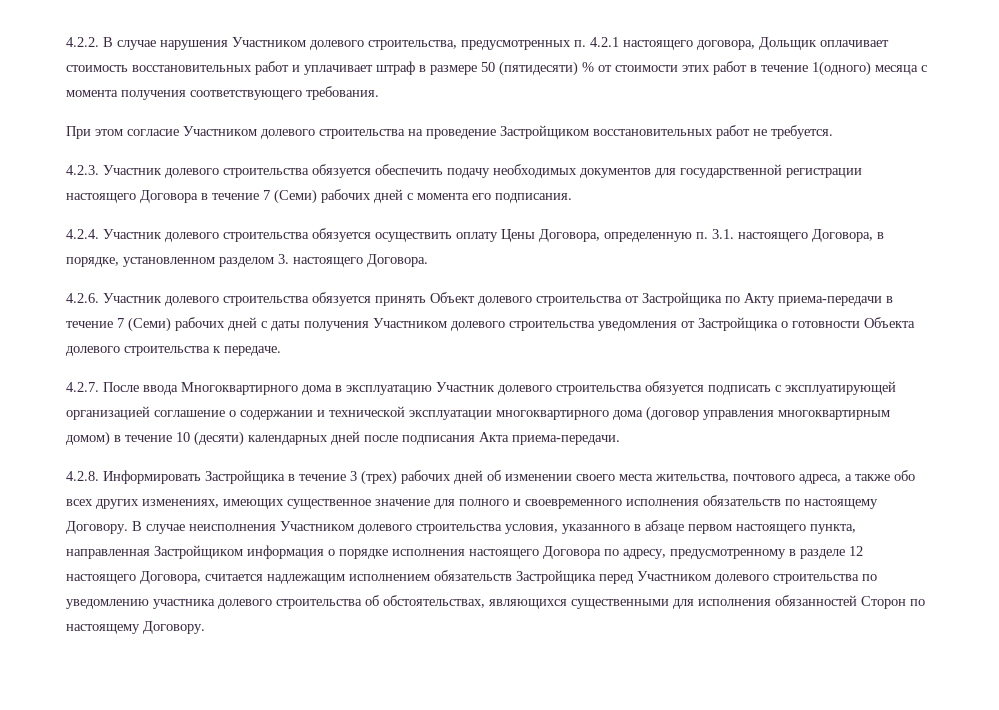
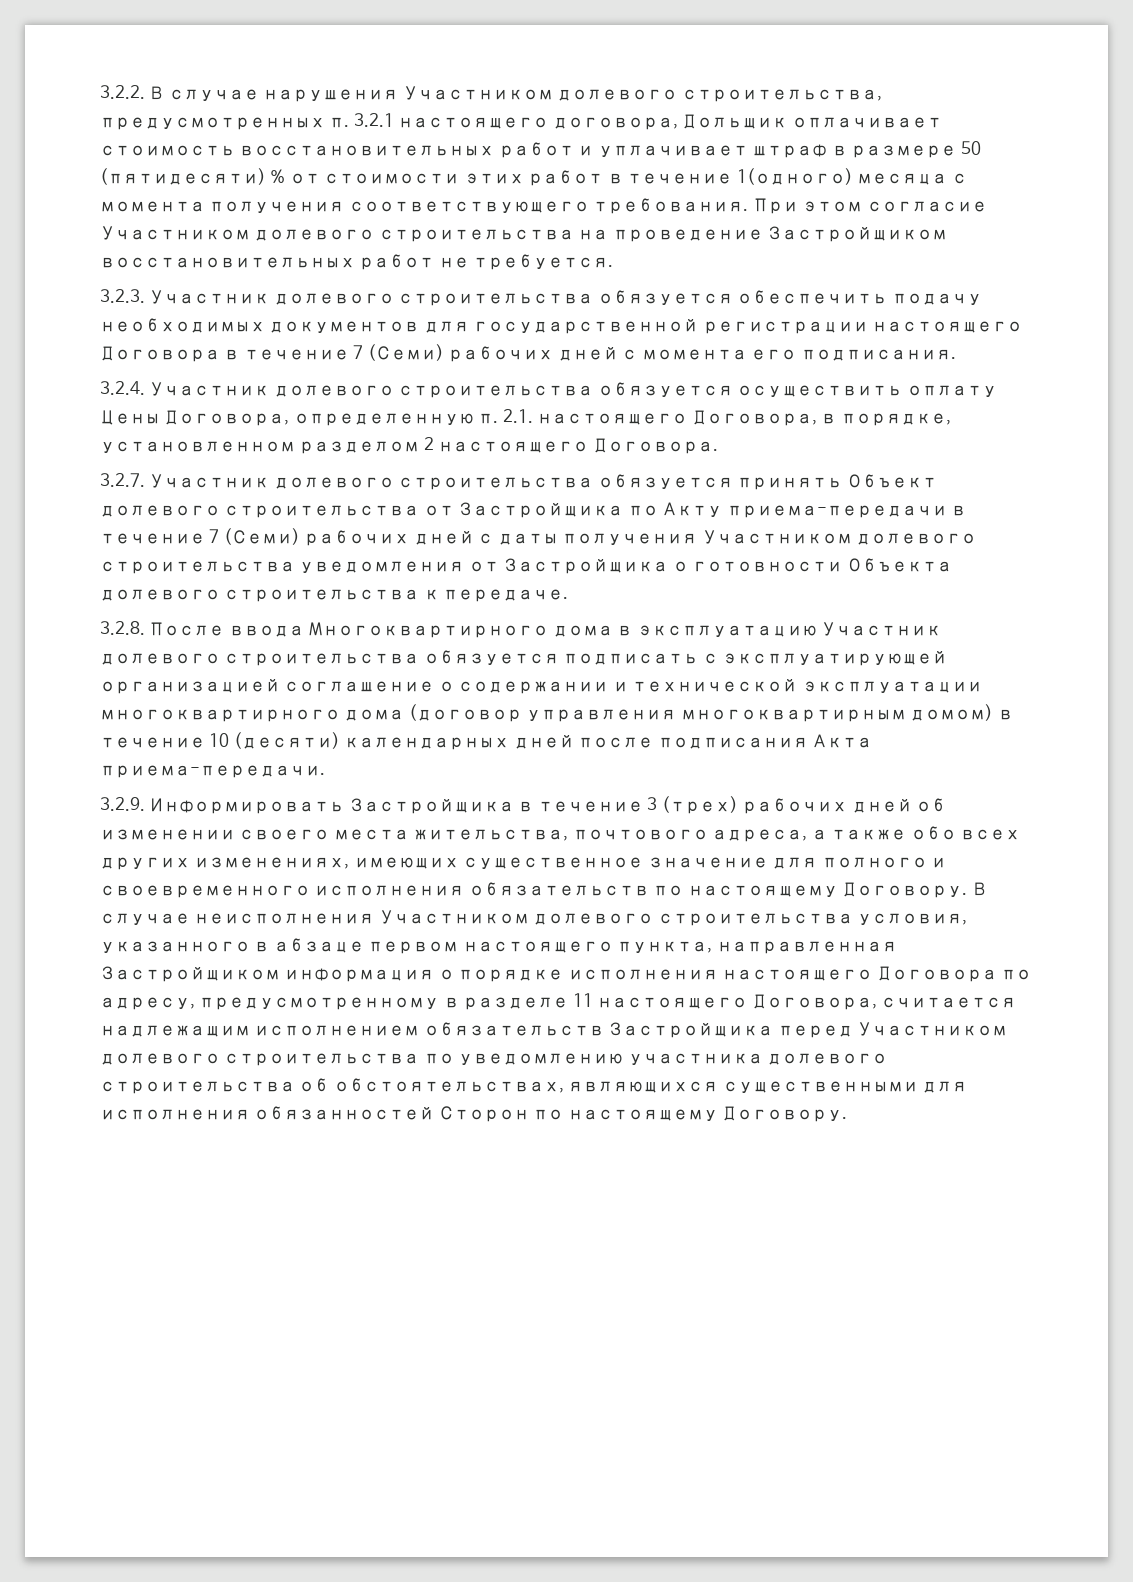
- 4.2.2. В случае нарушения Участником долевого строительства, предусмотренных п. 4.2.1 настоящего договора, Дольщик оплачивает стоимость восстановительных работ и уплачивает штраф в размере 50 (пятидесяти) % от стоимости этих работ в течение 1(одного) месяца с момента получения соответствующего требования.
- При этом согласие Участником долевого строительства на проведение Застройщиком восстановительных работ не требуется.
+ 3.2.2. В случае нарушения Участником долевого строительства, предусмотренных п. 3.2.1 настоящего договора, Дольщик оплачивает стоимость восстановительных работ и уплачивает штраф в размере 50 (пятидесяти) % от стоимости этих работ в течение 1(одного) месяца с момента получения соответствующего требования. При этом согласие Участником долевого строительства на проведение Застройщиком восстановительных работ не требуется.
- 4.2.3. Участник долевого строительства обязуется обеспечить подачу необходимых документов для государственной регистрации настоящего Договора в течение 7 (Семи) рабочих дней с момента его подписания.
+ 3.2.3. Участник долевого строительства обязуется обеспечить подачу необходимых документов для государственной регистрации настоящего Договора в течение 7 (Семи) рабочих дней с момента его подписания.
- 4.2.4. Участник долевого строительства обязуется осуществить оплату Цены Договора, определенную п. 3.1. настоящего Договора, в порядке, установленном разделом 3. настоящего Договора.
+ 3.2.4. Участник долевого строительства обязуется осуществить оплату Цены Договора, определенную п. 2.1. настоящего Договора, в порядке, установленном разделом 2 настоящего Договора.
- 4.2.6. Участник долевого строительства обязуется принять Объект долевого строительства от Застройщика по Акту приема-передачи в течение 7 (Семи) рабочих дней с даты получения Участником долевого строительства уведомления от Застройщика о готовности Объекта долевого строительства к передаче.
+ 3.2.7. Участник долевого строительства обязуется принять Объект долевого строительства от Застройщика по Акту приема-передачи в течение 7 (Семи) рабочих дней с даты получения Участником долевого строительства уведомления от Застройщика о готовности Объекта долевого строительства к передаче.
- 4.2.7. После ввода Многоквартирного дома в эксплуатацию Участник долевого строительства обязуется подписать с эксплуатирующей организацией соглашение о содержании и технической эксплуатации многоквартирного дома (договор управления многоквартирным домом) в течение 10 (десяти) календарных дней после подписания Акта приема-передачи.
+ 3.2.8. После ввода Многоквартирного дома в эксплуатацию Участник долевого строительства обязуется подписать с эксплуатирующей организацией соглашение о содержании и технической эксплуатации многоквартирного дома (договор управления многоквартирным домом) в течение 10 (десяти) календарных дней после подписания Акта приема-передачи.
- 4.2.8. Информировать Застройщика в течение 3 (трех) рабочих дней об изменении своего места жительства, почтового адреса, а также обо всех других изменениях, имеющих существенное значение для полного и своевременного исполнения обязательств по настоящему Договору.
+ 3.2.9. Информировать Застройщика в течение 3 (трех) рабочих дней об изменении своего места жительства, почтового адреса, а также обо всех других изменениях, имеющих существенное значение для полного и своевременного исполнения обязательств по настоящему Договору.
- В случае неисполнения Участником долевого строительства условия, указанного в абзаце первом настоящего пункта, направленная Застройщиком информация о порядке исполнения настоящего Договора по адресу, предусмотренному в разделе 12 настоящего Договора, считается надлежащим исполнением обязательств Застройщика перед Участником долевого строительства по уведомлению участника долевого строительства об обстоятельствах, являющихся существенными для исполнения обязанностей Сторон по настоящему Договору.
+ В случае неисполнения Участником долевого строительства условия, указанного в абзаце первом настоящего пункта, направленная Застройщиком информация о порядке исполнения настоящего Договора по адресу, предусмотренному в разделе 11 настоящего Договора, считается надлежащим исполнением обязательств Застройщика перед Участником долевого строительства по уведомлению участника долевого строительства об обстоятельствах, являющихся существенными для исполнения обязанностей Сторон по настоящему Договору.

